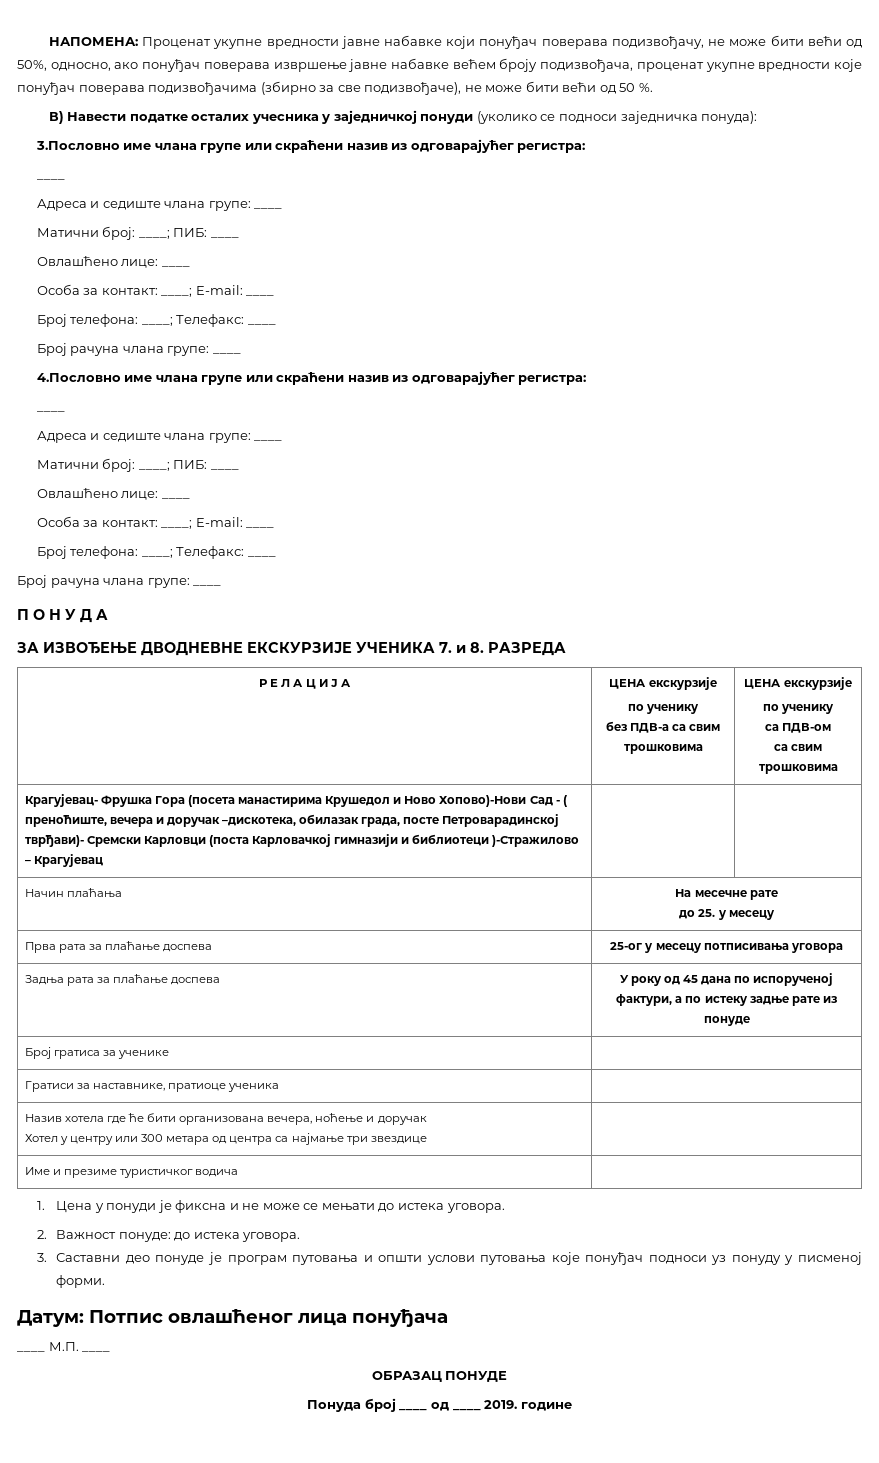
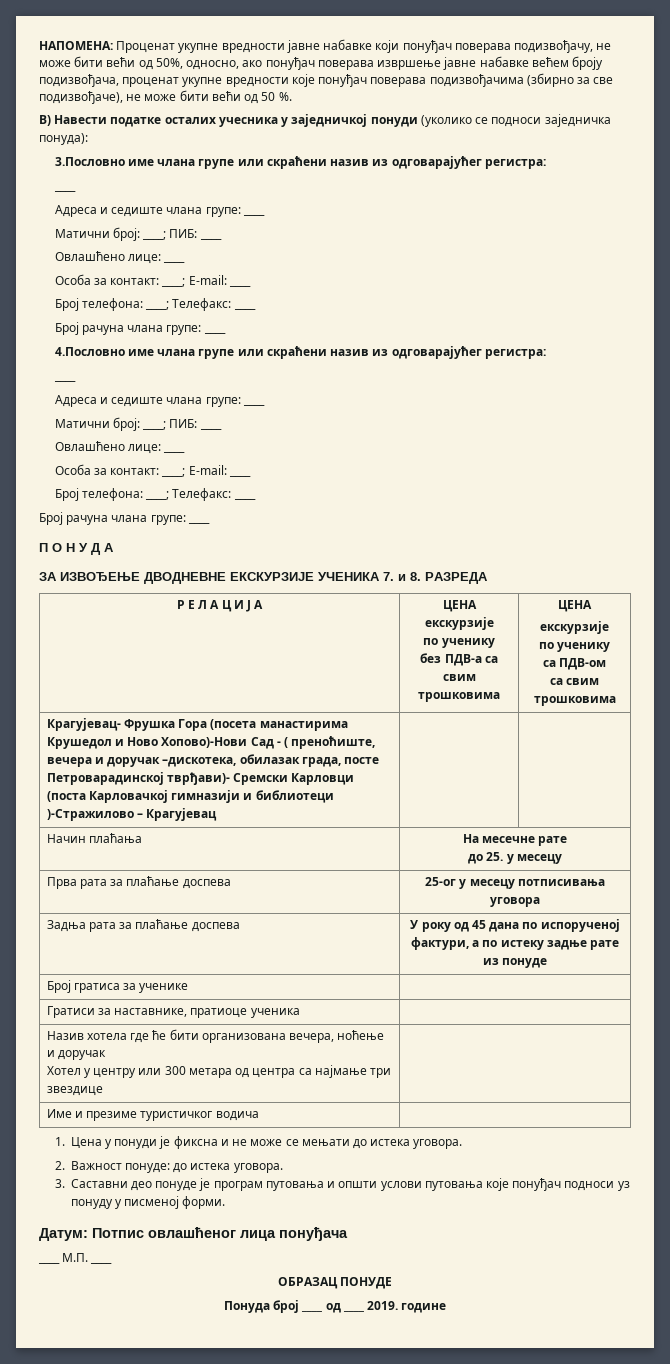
  Р Е Л А Ц И Ј А | ЦЕНА екскурзије
  по ученику
- без ПДВ-а са свим трошковима | ЦЕНА екскурзије
+ без ПДВ-а са свим трошковима | ЦЕНА
+ екскурзије

